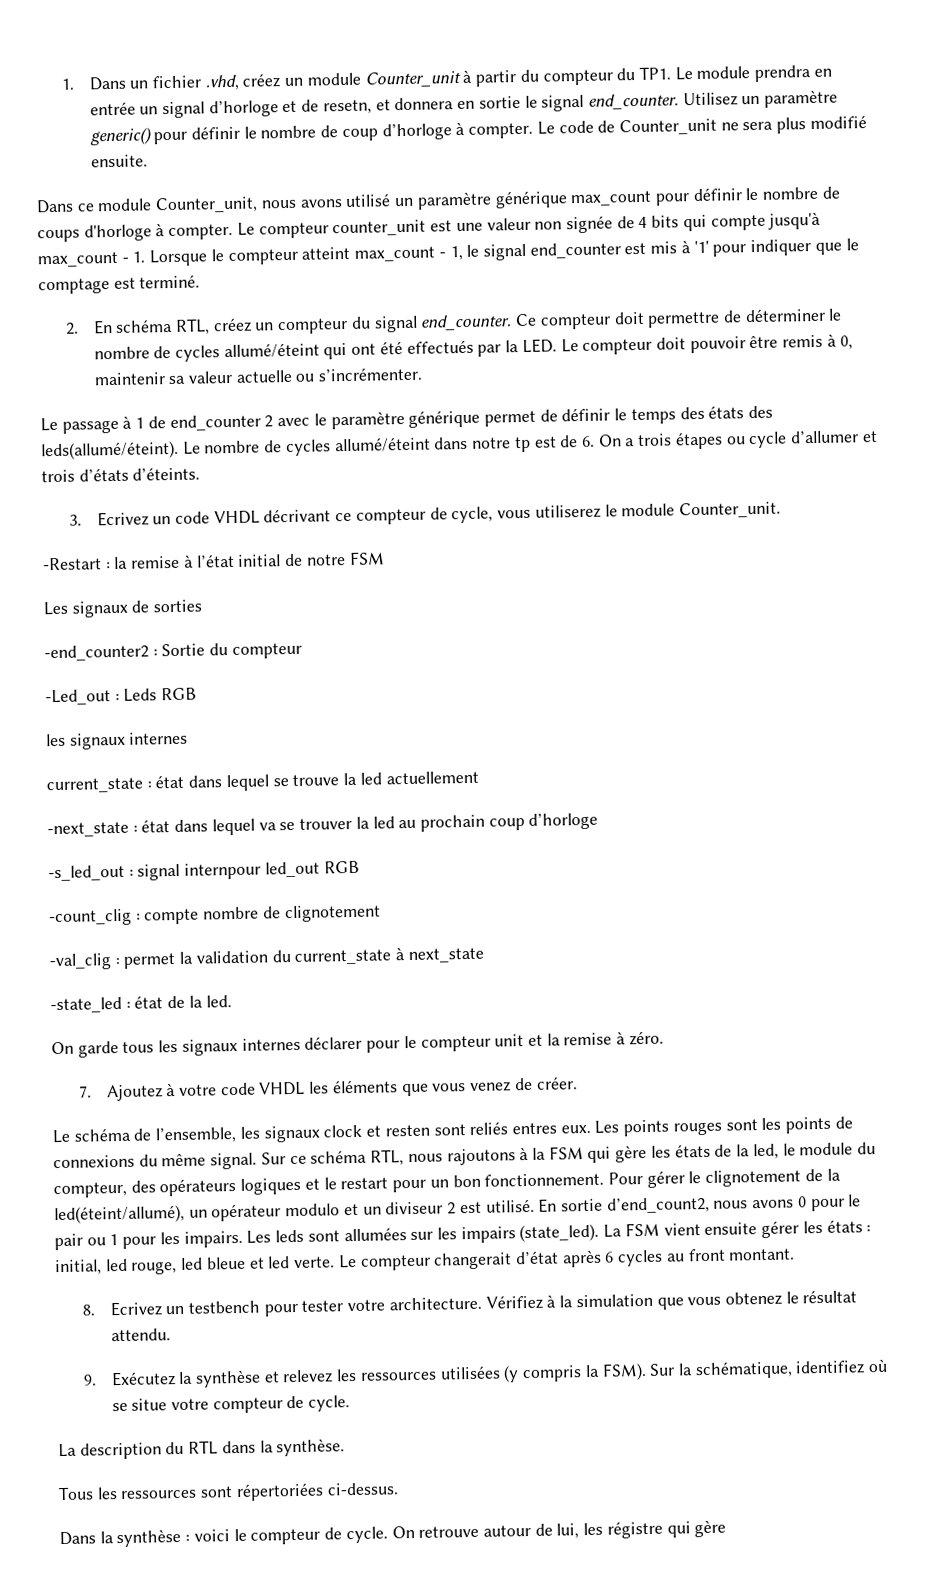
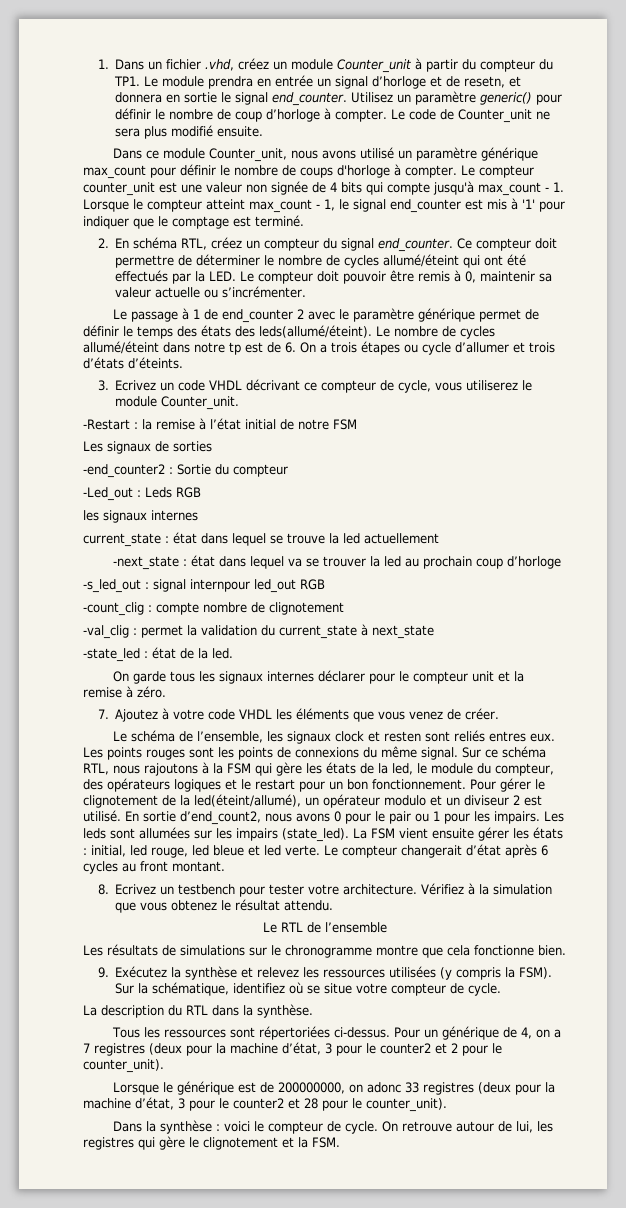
+ Le RTL de l’ensemble
+ Les résultats de simulations sur le chronogramme montre que cela fonctionne bien.
+ Pour un générique de 4, on a 7 registres (deux pour la machine d’état, 3 pour le counter2 et 2 pour le counter_unit).
+ Lorsque le générique est de 200000000, on adonc 33 registres (deux pour la machine d’état, 3 pour le counter2 et 28 pour le counter_unit).
- On retrouve autour de lui, les régistre qui gère
+ On retrouve autour de lui, les registres qui gère le clignotement et la FSM.

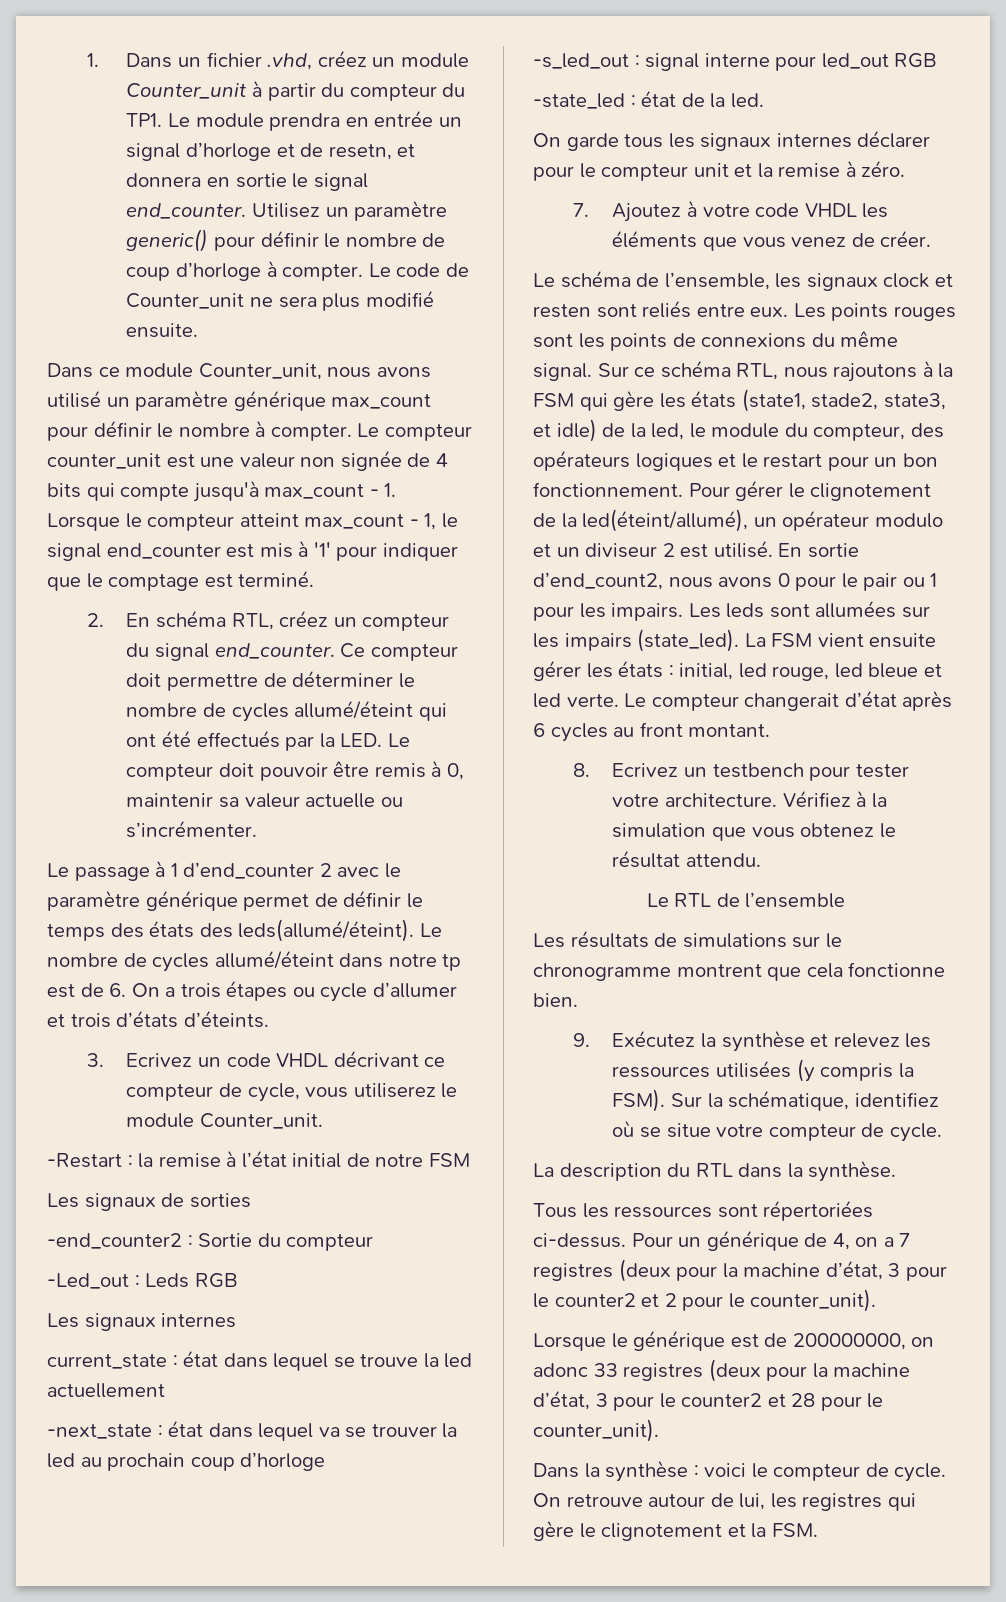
- Dans ce module Counter_unit, nous avons utilisé un paramètre générique max_count pour définir le nombre de coups d'horloge à compter.
+ Dans ce module Counter_unit, nous avons utilisé un paramètre générique max_count pour définir le nombre à compter.
- Le passage à 1 de end_counter 2 avec le paramètre générique permet de définir le temps des états des leds(allumé/éteint).
+ Le passage à 1 d’end_counter 2 avec le paramètre générique permet de définir le temps des états des leds(allumé/éteint).
  -Led_out : Leds RGB
- les signaux internes
+ Les signaux internes
- -s_led_out : signal internpour led_out RGB
+ -s_led_out : signal interne pour led_out RGB
- -count_clig : compte nombre de clignotement
- -val_clig : permet la validation du current_state à next_state
- Le schéma de l’ensemble, les signaux clock et resten sont reliés entres eux.
+ Le schéma de l’ensemble, les signaux clock et resten sont reliés entre eux.
- Sur ce schéma RTL, nous rajoutons à la FSM qui gère les états de la led, le module du compteur, des opérateurs logiques et le restart pour un bon fonctionnement.
+ Sur ce schéma RTL, nous rajoutons à la FSM qui gère les états (state1, stade2, state3, et idle) de la led, le module du compteur, des opérateurs logiques et le restart pour un bon fonctionnement.
- Les résultats de simulations sur le chronogramme montre que cela fonctionne bien.
+ Les résultats de simulations sur le chronogramme montrent que cela fonctionne bien.

